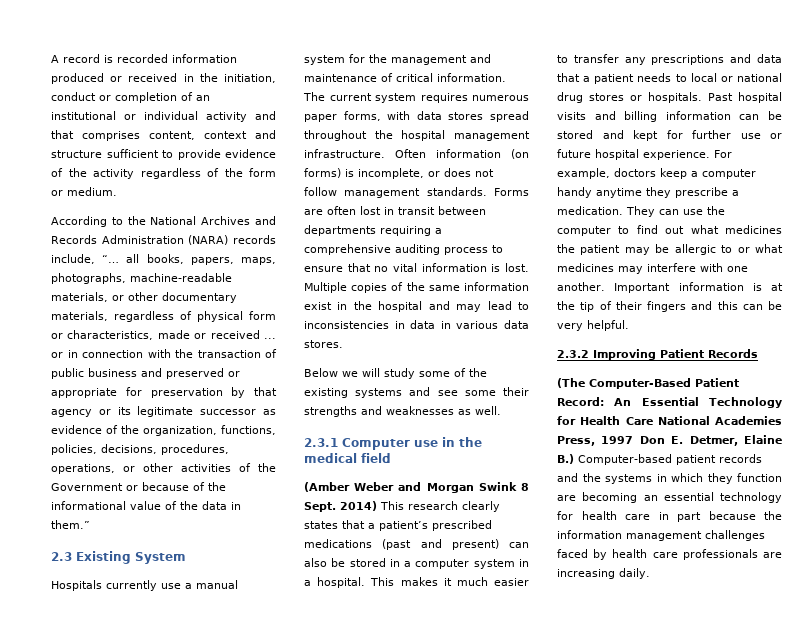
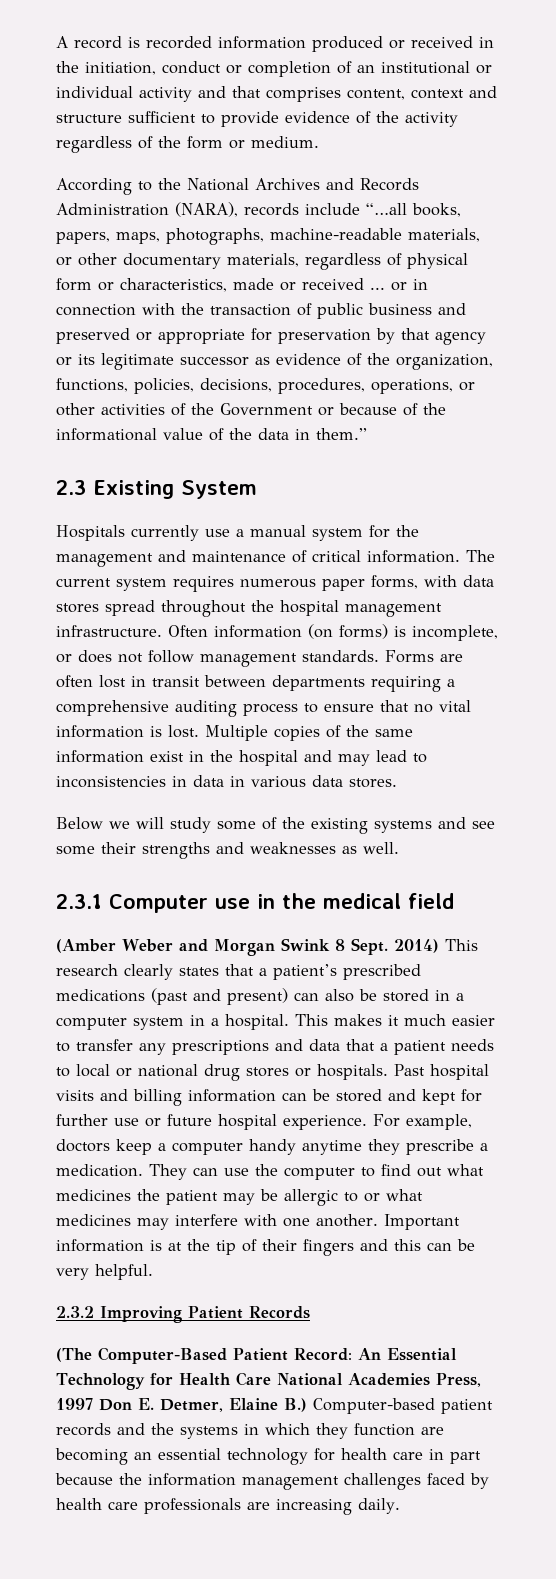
- According to the National Archives and Records Administration (NARA) records include, “… all books, papers, maps, photographs, machine-readable materials, or other documentary materials, regardless of physical form or characteristics, made or received ... or in connection with the transaction of public business and preserved or appropriate for preservation by that agency or its legitimate successor as evidence of the organization, functions, policies, decisions, procedures, operations, or other activities of the Government or because of the informational value of the data in them.”
+ According to the National Archives and Records Administration (NARA), records include “…all books, papers, maps, photographs, machine-readable materials, or other documentary materials, regardless of physical form or characteristics, made or received ... or in connection with the transaction of public business and preserved or appropriate for preservation by that agency or its legitimate successor as evidence of the organization, functions, policies, decisions, procedures, operations, or other activities of the Government or because of the informational value of the data in them.”

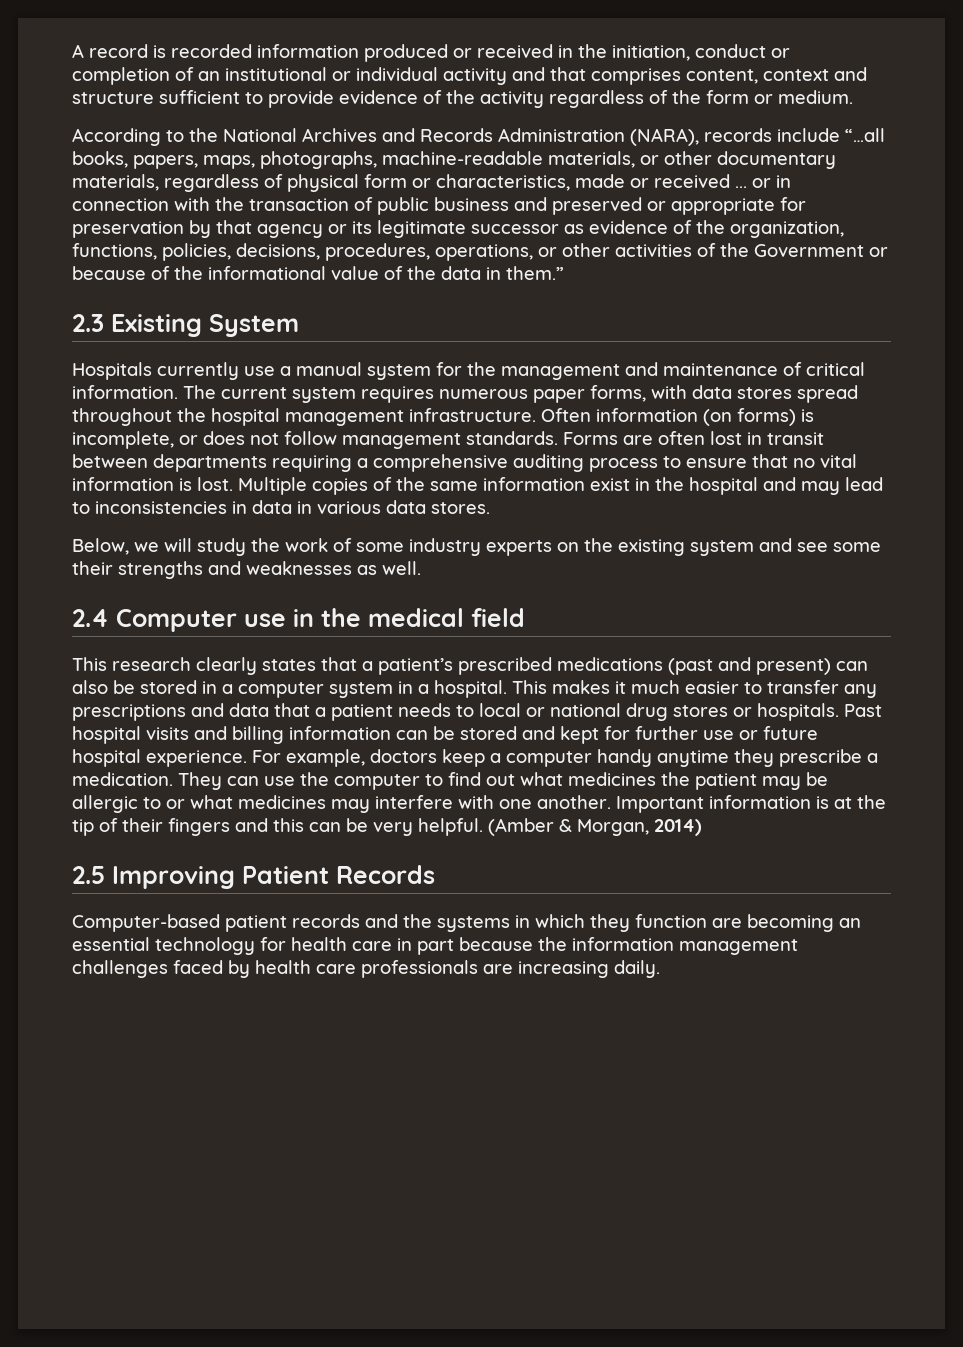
- Below we will study some of the existing systems and see some their strengths and weaknesses as well.
+ Below, we will study the work of some industry experts on the existing system and see some their strengths and weaknesses as well.
- 2.3.1 Computer use in the medical field
+ 2.4 Computer use in the medical field
- (Amber Weber and Morgan Swink 8 Sept. 2014) This research clearly states that a patient’s prescribed medications (past and present) can also be stored in a computer system in a hospital.
+ This research clearly states that a patient’s prescribed medications (past and present) can also be stored in a computer system in a hospital.
- Important information is at the tip of their fingers and this can be very helpful.
- 2.3.2 Improving Patient Records
- (The Computer-Based Patient Record: An Essential Technology for Health Care National Academies Press, 1997 Don E. Detmer, Elaine B.) Computer-based patient records and the systems in which they function are becoming an essential technology for health care in part because the information management challenges faced by health care professionals are increasing daily.
+ Important information is at the tip of their fingers and this can be very helpful. (Amber & Morgan, 2014)
+ 2.5 Improving Patient Records
+ Computer-based patient records and the systems in which they function are becoming an essential technology for health care in part because the information management challenges faced by health care professionals are increasing daily.

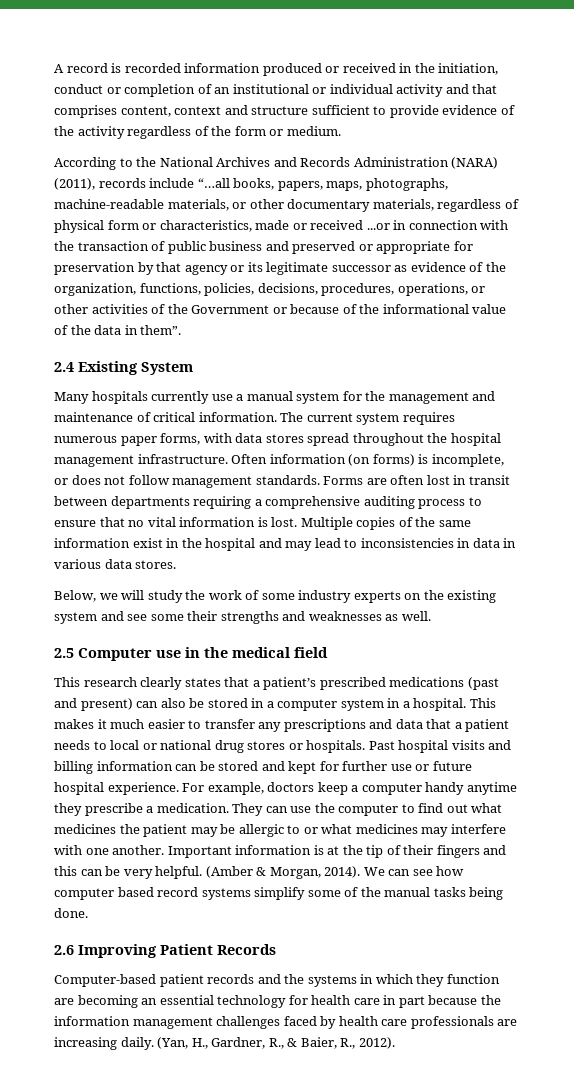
- According to the National Archives and Records Administration (NARA), records include “…all books, papers, maps, photographs, machine-readable materials, or other documentary materials, regardless of physical form or characteristics, made or received ... or in connection with the transaction of public business and preserved or appropriate for preservation by that agency or its legitimate successor as evidence of the organization, functions, policies, decisions, procedures, operations, or other activities of the Government or because of the informational value of the data in them.”
- 2.3 Existing System
+ According to the National Archives and Records Administration (NARA) (2011), records include “…all books, papers, maps, photographs, machine-readable materials, or other documentary materials, regardless of physical form or characteristics, made or received ...or in connection with the transaction of public business and preserved or appropriate for preservation by that agency or its legitimate successor as evidence of the organization, functions, policies, decisions, procedures, operations, or other activities of the Government or because of the informational value of the data in them”.
+ 2.4 Existing System
- Hospitals currently use a manual system for the management and maintenance of critical information.
+ Many hospitals currently use a manual system for the management and maintenance of critical information.
- 2.4 Computer use in the medical field
+ 2.5 Computer use in the medical field
- (Amber & Morgan, 2014)
- 2.5 Improving Patient Records
+ (Amber & Morgan, 2014). We can see how computer based record systems simplify some of the manual tasks being done.
+ 2.6 Improving Patient Records
+ (Yan, H., Gardner, R., & Baier, R., 2012).

